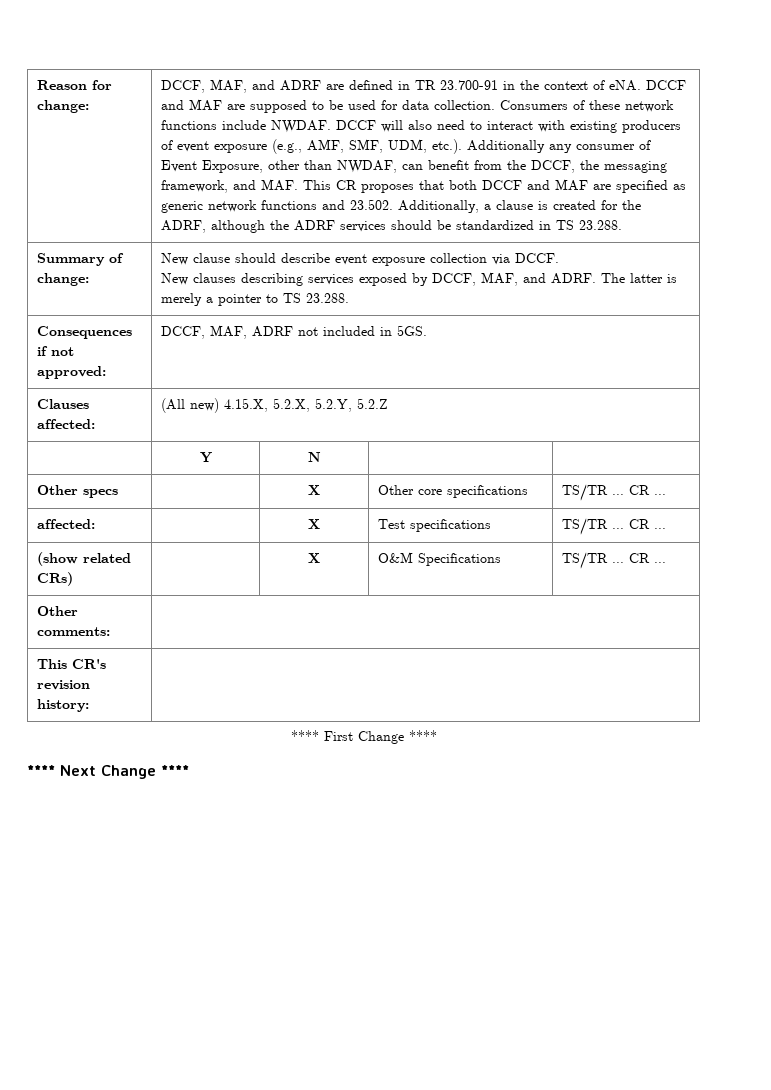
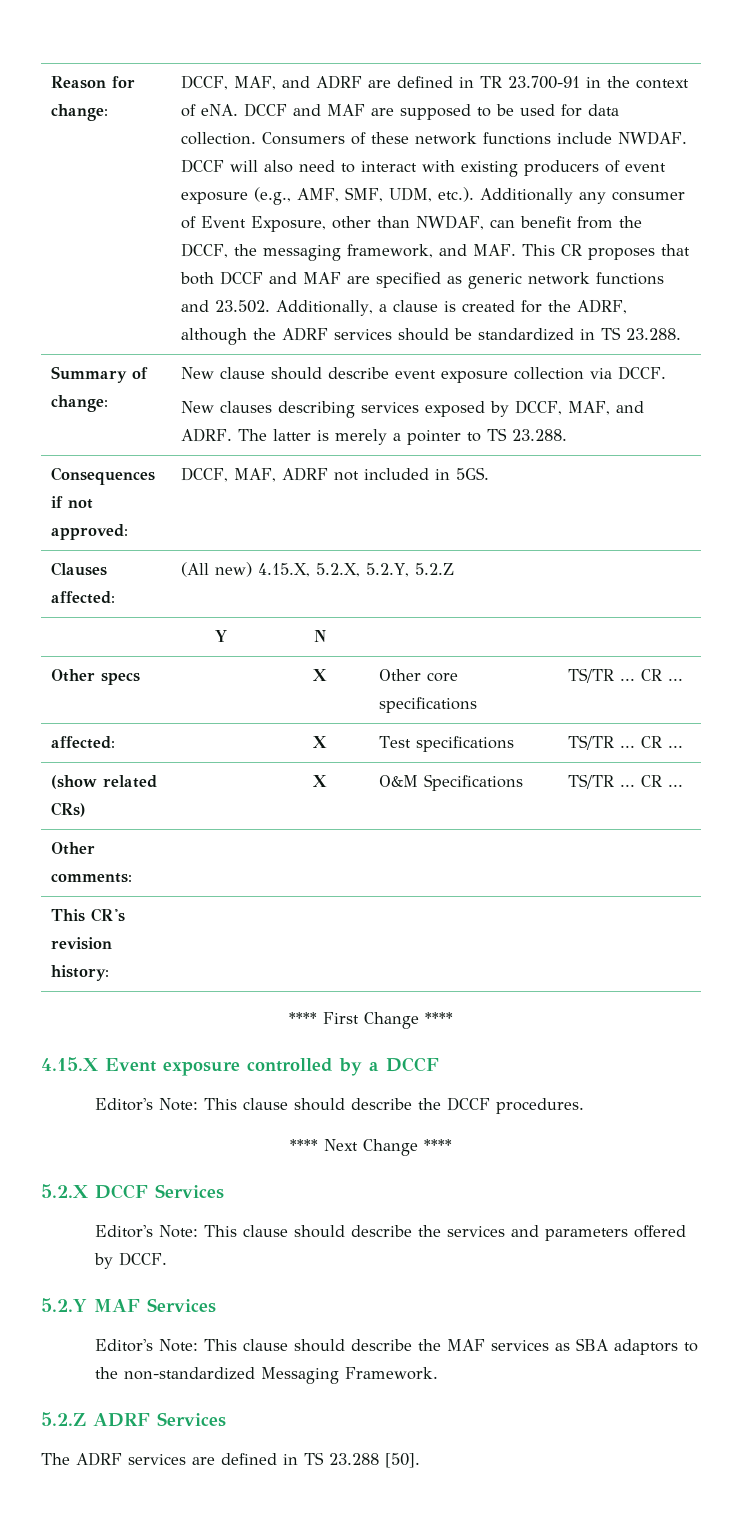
+ 4.15.X Event exposure controlled by a DCCF
+ Editor's Note: This clause should describe the DCCF procedures.
  **** Next Change ****
+ 5.2.X DCCF Services
+ Editor's Note: This clause should describe the services and parameters offered by DCCF.
+ 5.2.Y MAF Services
+ Editor's Note: This clause should describe the MAF services as SBA adaptors to the non-standardized Messaging Framework.
+ 5.2.Z ADRF Services
+ The ADRF services are defined in TS 23.288 [50].

